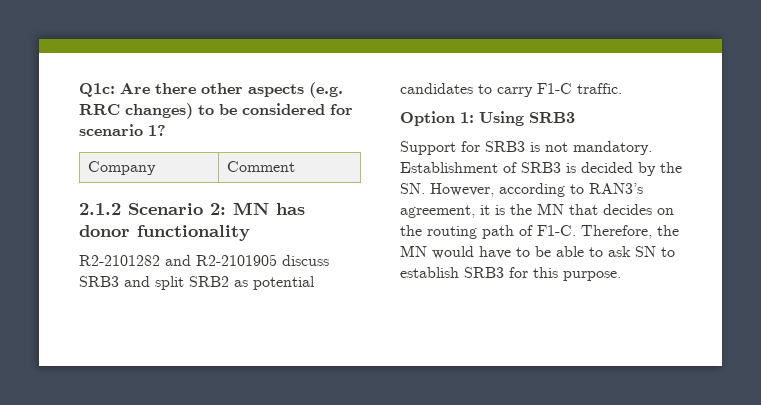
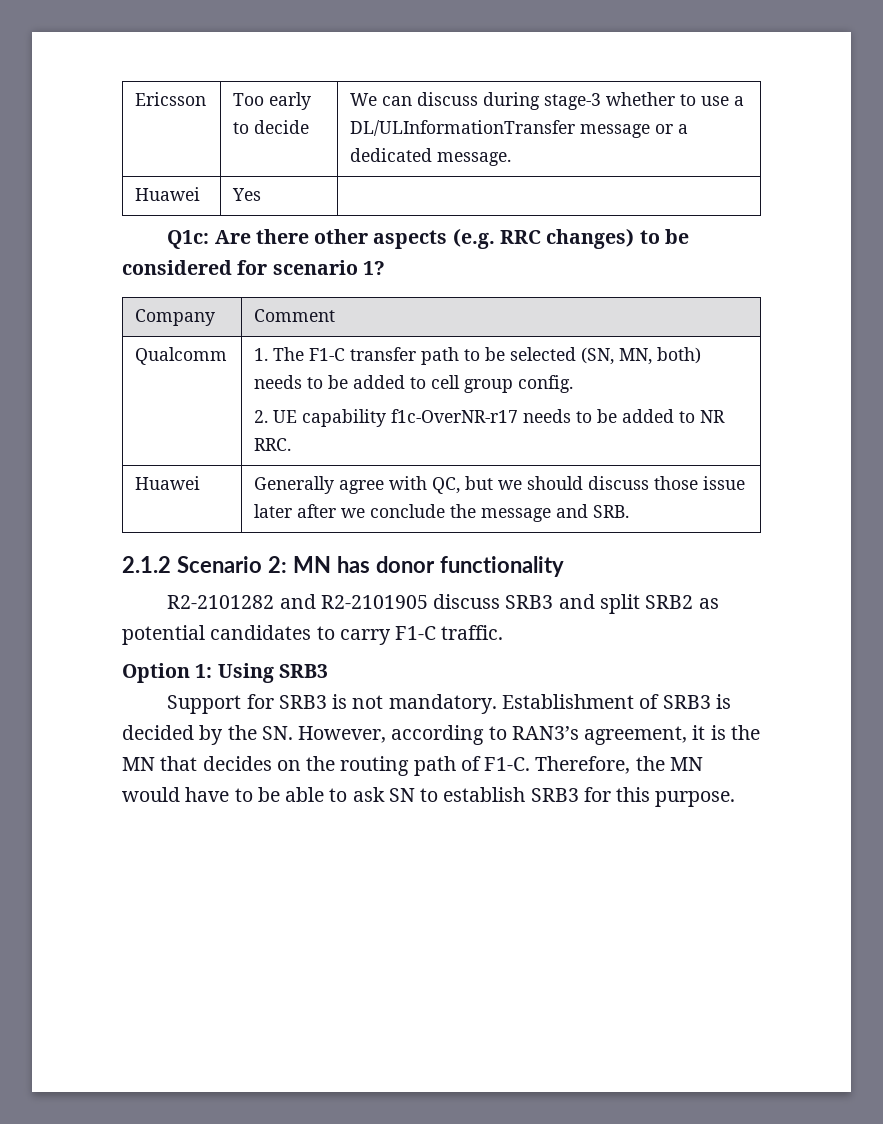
+ Ericsson | Too early to decide | We can discuss during stage-3 whether to use a DL/ULInformationTransfer message or a dedicated message.
+ Huawei | Yes |
+ Qualcomm | 1. The F1-C transfer path to be selected (SN, MN, both) needs to be added to cell group config.
+ 2. UE capability f1c-OverNR-r17 needs to be added to NR RRC.
+ Huawei | Generally agree with QC, but we should discuss those issue later after we conclude the message and SRB.

